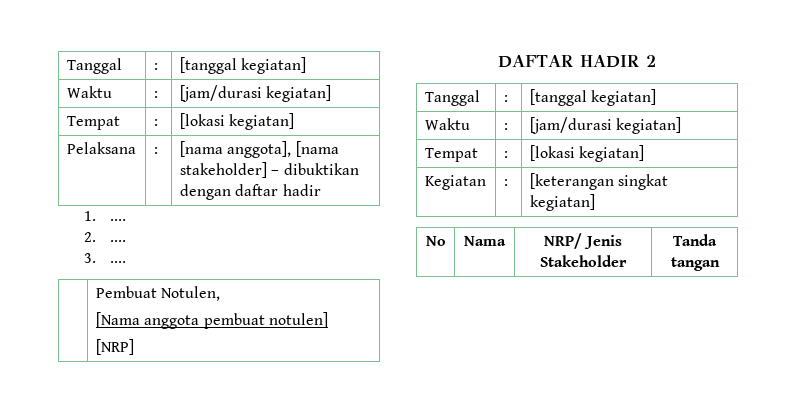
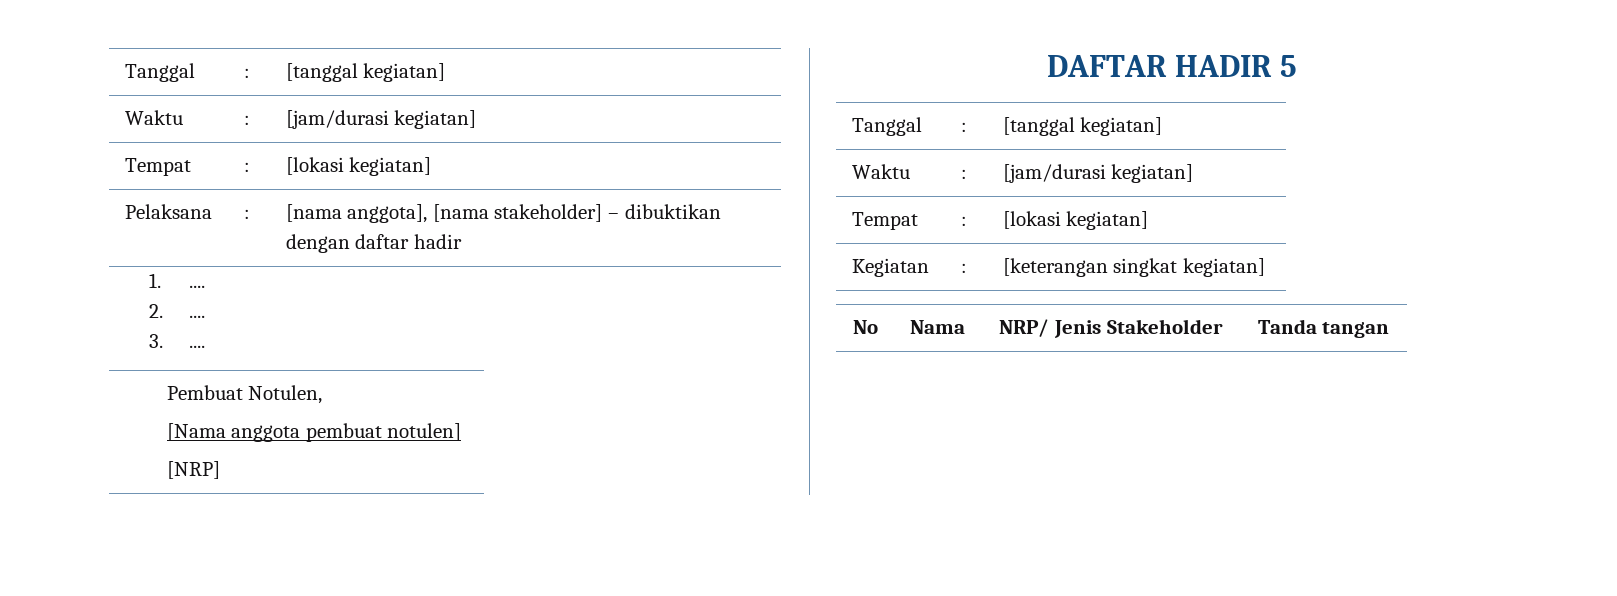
- DAFTAR HADIR 2
+ DAFTAR HADIR 5

